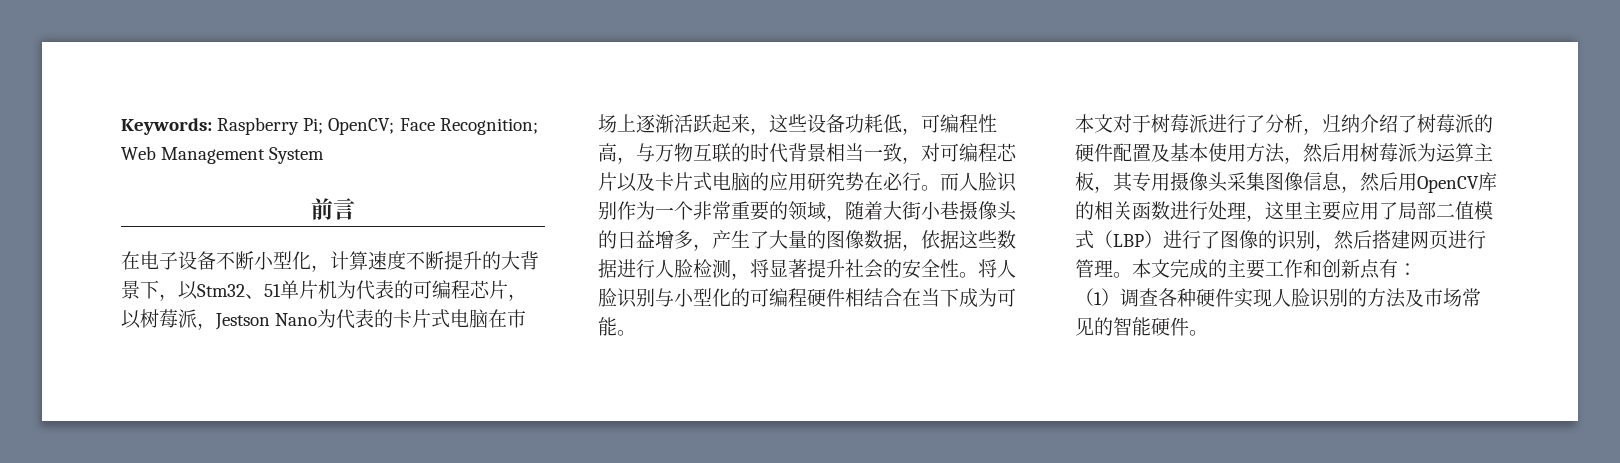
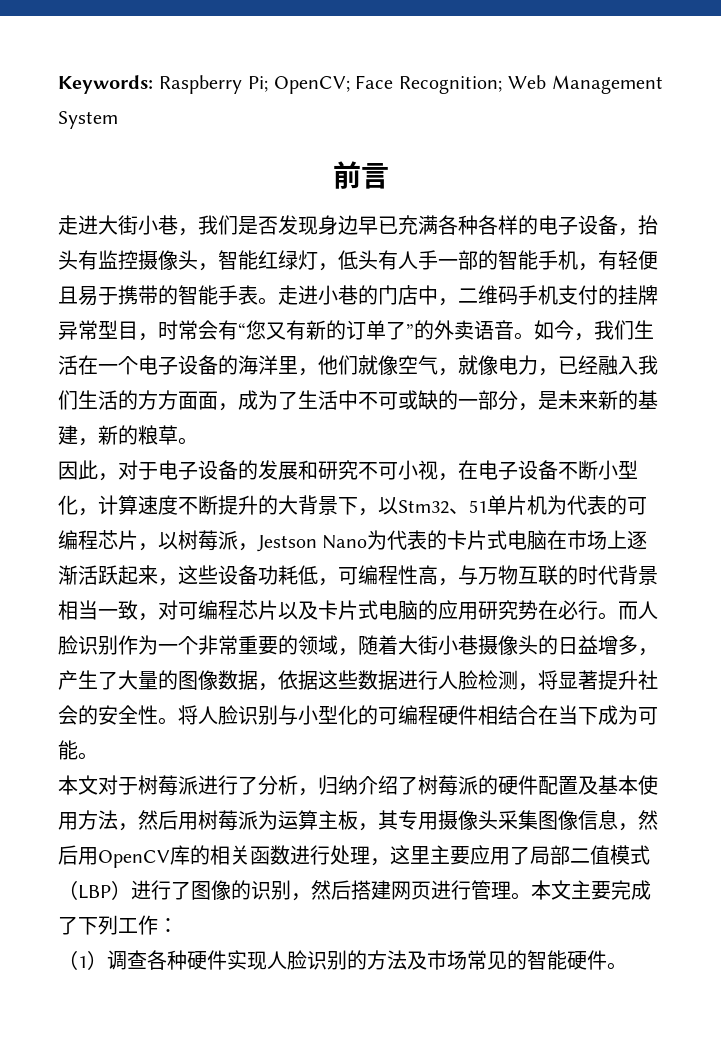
- 在电子设备不断小型化，计算速度不断提升的大背景下，以Stm32、51单片机为代表的可编程芯片，以树莓派，Jestson Nano为代表的卡片式电脑在市场上逐渐活跃起来，这些设备功耗低，可编程性高，与万物互联的时代背景相当一致，对可编程芯片以及卡片式电脑的应用研究势在必行。
+ 走进大街小巷，我们是否发现身边早已充满各种各样的电子设备，抬头有监控摄像头，智能红绿灯，低头有人手一部的智能手机，有轻便且易于携带的智能手表。走进小巷的门店中，二维码手机支付的挂牌异常型目，时常会有“您又有新的订单了”的外卖语音。如今，我们生活在一个电子设备的海洋里，他们就像空气，就像电力，已经融入我们生活的方方面面，成为了生活中不可或缺的一部分，是未来新的基建，新的粮草。
+ 因此，对于电子设备的发展和研究不可小视，在电子设备不断小型化，计算速度不断提升的大背景下，以Stm32、51单片机为代表的可编程芯片，以树莓派，Jestson Nano为代表的卡片式电脑在市场上逐渐活跃起来，这些设备功耗低，可编程性高，与万物互联的时代背景相当一致，对可编程芯片以及卡片式电脑的应用研究势在必行。
- 本文完成的主要工作和创新点有：
+ 本文主要完成了下列工作：

